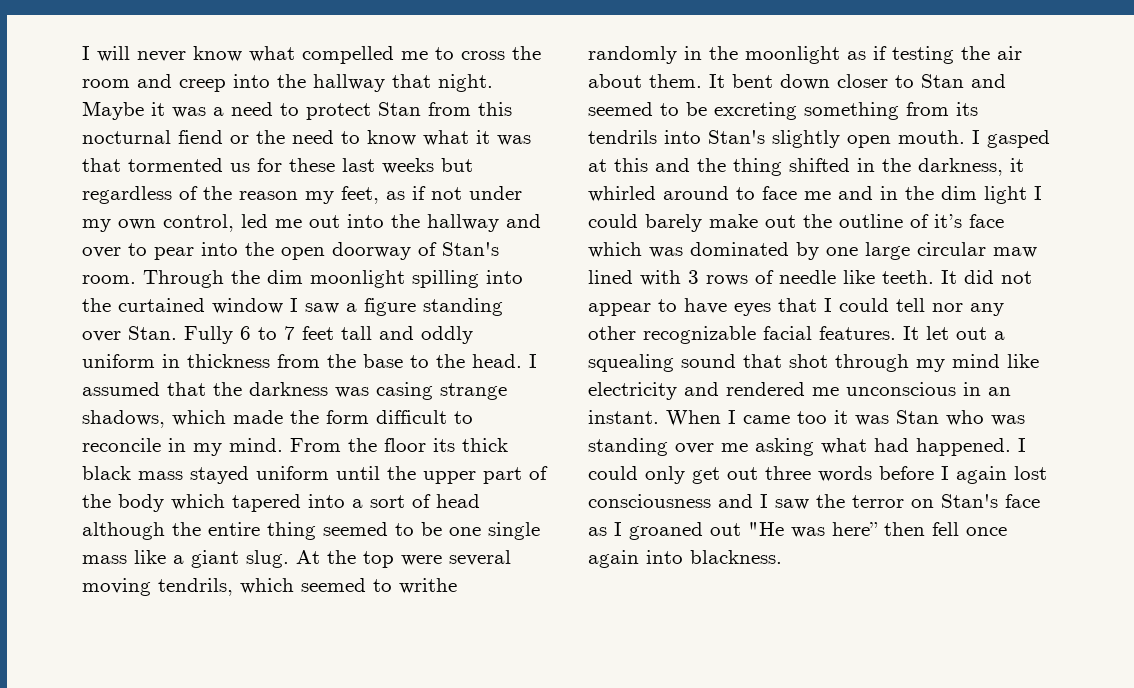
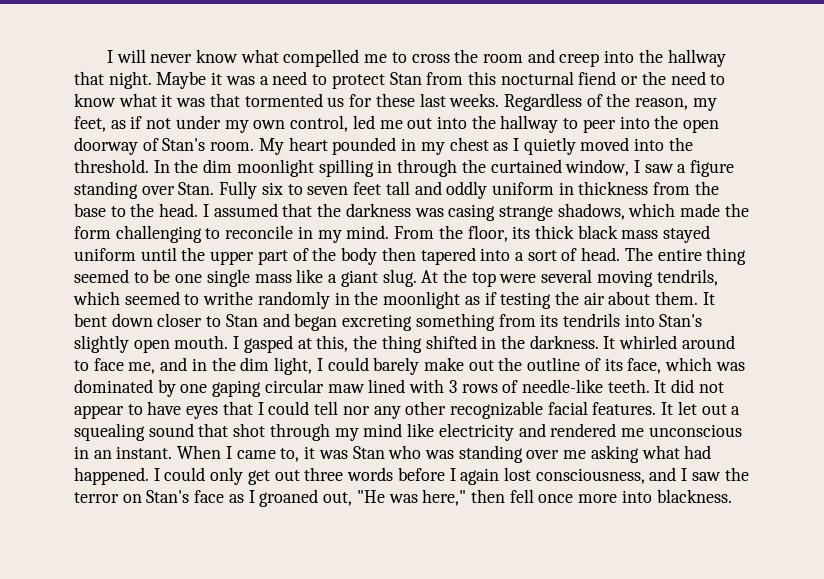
- Maybe it was a need to protect Stan from this nocturnal fiend or the need to know what it was that tormented us for these last weeks but regardless of the reason my feet, as if not under my own control, led me out into the hallway and over to pear into the open doorway of Stan's room.
+ Maybe it was a need to protect Stan from this nocturnal fiend or the need to know what it was that tormented us for these last weeks. Regardless of the reason, my feet, as if not under my own control, led me out into the hallway to peer into the open doorway of Stan's room.
- Through the dim moonlight spilling into the curtained window I saw a figure standing over Stan.
+ My heart pounded in my chest as I quietly moved into the threshold. In the dim moonlight spilling in through the curtained window, I saw a figure standing over Stan.
- Fully 6 to 7 feet tall and oddly uniform in thickness from the base to the head.
+ Fully six to seven feet tall and oddly uniform in thickness from the base to the head.
- I assumed that the darkness was casing strange shadows, which made the form difficult to reconcile in my mind.
+ I assumed that the darkness was casing strange shadows, which made the form challenging to reconcile in my mind.
- From the floor its thick black mass stayed uniform until the upper part of the body which tapered into a sort of head although the entire thing seemed to be one single mass like a giant slug.
+ From the floor, its thick black mass stayed uniform until the upper part of the body then tapered into a sort of head. The entire thing seemed to be one single mass like a giant slug.
- It bent down closer to Stan and seemed to be excreting something from its tendrils into Stan's slightly open mouth.
+ It bent down closer to Stan and began excreting something from its tendrils into Stan's slightly open mouth.
- I gasped at this and the thing shifted in the darkness, it whirled around to face me and in the dim light I could barely make out the outline of it’s face which was dominated by one large circular maw lined with 3 rows of needle like teeth.
+ I gasped at this, the thing shifted in the darkness. It whirled around to face me, and in the dim light, I could barely make out the outline of its face, which was dominated by one gaping circular maw lined with 3 rows of needle-like teeth.
- When I came too it was Stan who was standing over me asking what had happened.
+ When I came to, it was Stan who was standing over me asking what had happened.
- I could only get out three words before I again lost consciousness and I saw the terror on Stan's face as I groaned out "He was here” then fell once again into blackness.
+ I could only get out three words before I again lost consciousness, and I saw the terror on Stan's face as I groaned out, "He was here," then fell once more into blackness.

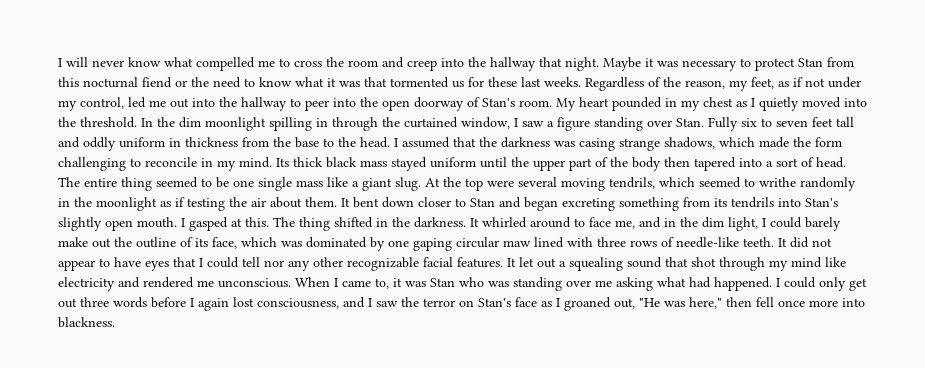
- Maybe it was a need to protect Stan from this nocturnal fiend or the need to know what it was that tormented us for these last weeks.
+ Maybe it was necessary to protect Stan from this nocturnal fiend or the need to know what it was that tormented us for these last weeks.
- Regardless of the reason, my feet, as if not under my own control, led me out into the hallway to peer into the open doorway of Stan's room.
+ Regardless of the reason, my feet, as if not under my control, led me out into the hallway to peer into the open doorway of Stan's room.
- From the floor, its thick black mass stayed uniform until the upper part of the body then tapered into a sort of head.
+ Its thick black mass stayed uniform until the upper part of the body then tapered into a sort of head.
- I gasped at this, the thing shifted in the darkness.
+ I gasped at this. The thing shifted in the darkness.
- It whirled around to face me, and in the dim light, I could barely make out the outline of its face, which was dominated by one gaping circular maw lined with 3 rows of needle-like teeth.
+ It whirled around to face me, and in the dim light, I could barely make out the outline of its face, which was dominated by one gaping circular maw lined with three rows of needle-like teeth.
- It let out a squealing sound that shot through my mind like electricity and rendered me unconscious in an instant.
+ It let out a squealing sound that shot through my mind like electricity and rendered me unconscious.

